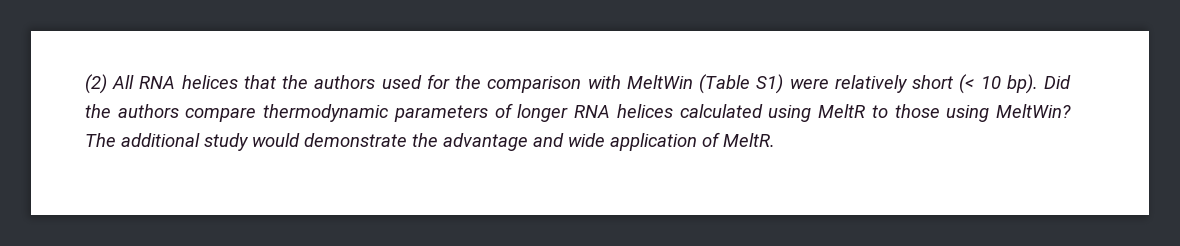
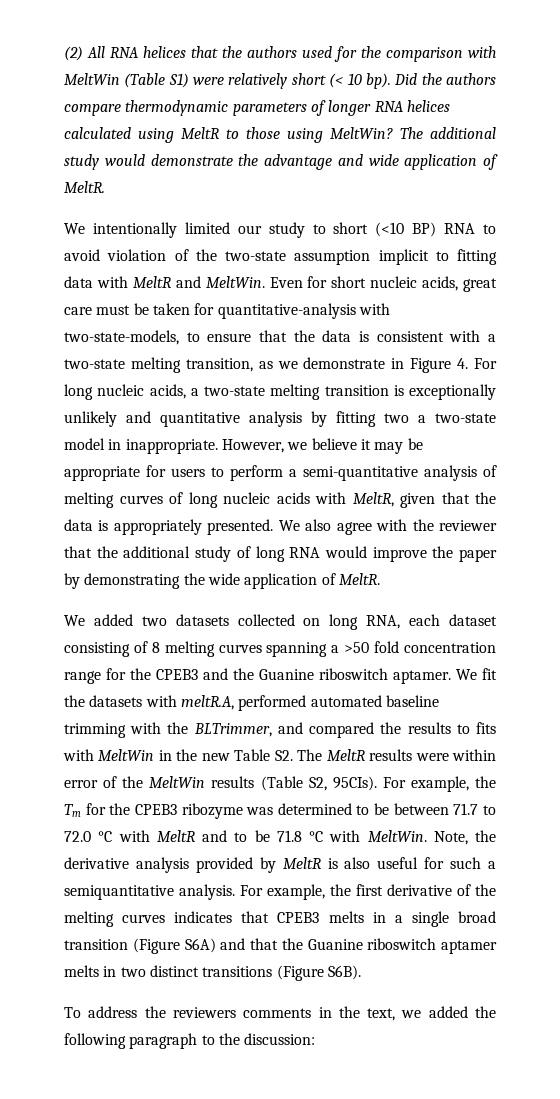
+ We intentionally limited our study to short (<10 BP) RNA to avoid violation of the two-state assumption implicit to fitting data with MeltR and MeltWin. Even for short nucleic acids, great care must be taken for quantitative-analysis with two-state-models, to ensure that the data is consistent with a two-state melting transition, as we demonstrate in Figure 4. For long nucleic acids, a two-state melting transition is exceptionally unlikely and quantitative analysis by fitting two a two-state model in inappropriate. However, we believe it may be appropriate for users to perform a semi-quantitative analysis of melting curves of long nucleic acids with MeltR, given that the data is appropriately presented. We also agree with the reviewer that the additional study of long RNA would improve the paper by demonstrating the wide application of MeltR.
+ We added two datasets collected on long RNA, each dataset consisting of 8 melting curves spanning a >50 fold concentration range for the CPEB3 and the Guanine riboswitch aptamer. We fit the datasets with meltR.A, performed automated baseline trimming with the BLTrimmer, and compared the results to fits with MeltWin in the new Table S2. The MeltR results were within error of the MeltWin results (Table S2, 95CIs). For example, the Tm for the CPEB3 ribozyme was determined to be between 71.7 to 72.0 °C with MeltR and to be 71.8 °C with MeltWin. Note, the derivative analysis provided by MeltR is also useful for such a semiquantitative analysis. For example, the first derivative of the melting curves indicates that CPEB3 melts in a single broad transition (Figure S6A) and that the Guanine riboswitch aptamer melts in two distinct transitions (Figure S6B).
+ To address the reviewers comments in the text, we added the following paragraph to the discussion:

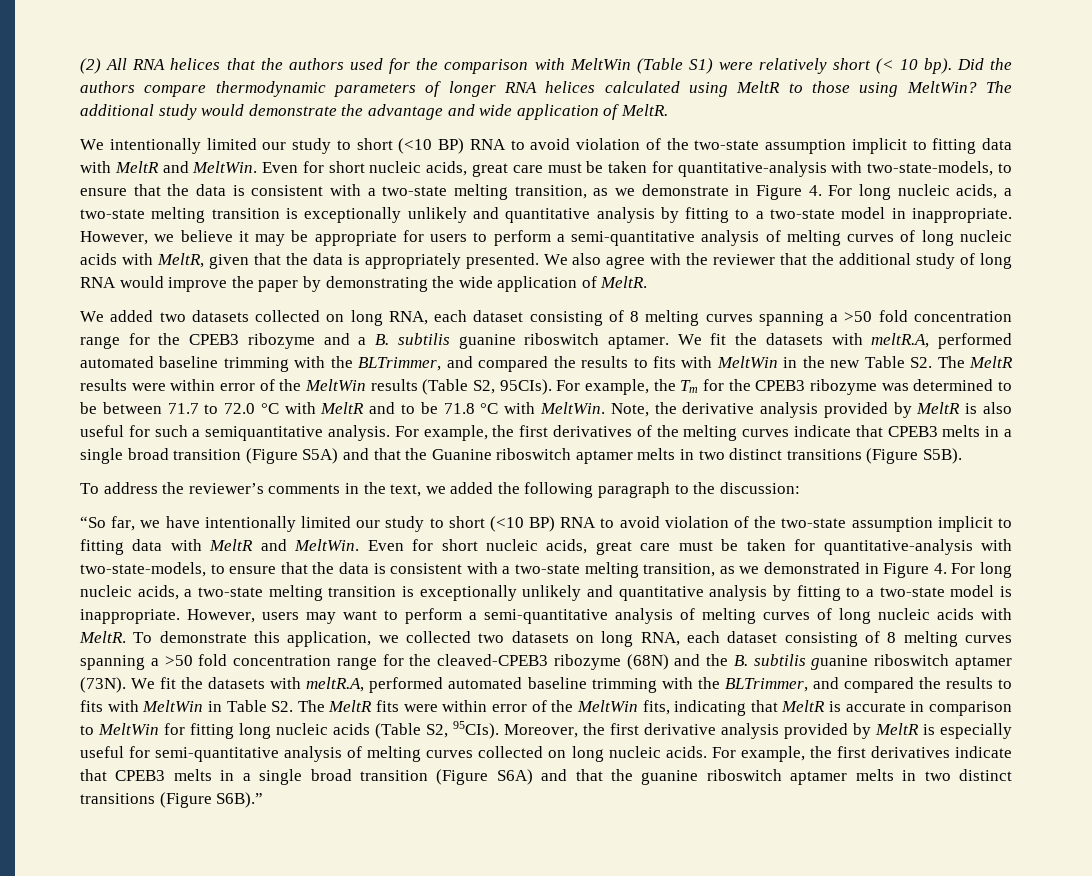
- Even for short nucleic acids, great care must be taken for quantitative-analysis with two-state-models, to ensure that the data is consistent with a two-state melting transition, as we demonstrate in Figure 4. For long nucleic acids, a two-state melting transition is exceptionally unlikely and quantitative analysis by fitting two a two-state model in inappropriate.
+ Even for short nucleic acids, great care must be taken for quantitative-analysis with two-state-models, to ensure that the data is consistent with a two-state melting transition, as we demonstrate in Figure 4. For long nucleic acids, a two-state melting transition is exceptionally unlikely and quantitative analysis by fitting to a two-state model in inappropriate.
- We added two datasets collected on long RNA, each dataset consisting of 8 melting curves spanning a >50 fold concentration range for the CPEB3 and the Guanine riboswitch aptamer.
+ We added two datasets collected on long RNA, each dataset consisting of 8 melting curves spanning a >50 fold concentration range for the CPEB3 ribozyme and a B. subtilis guanine riboswitch aptamer.
- For example, the first derivative of the melting curves indicates that CPEB3 melts in a single broad transition (Figure S6A) and that the Guanine riboswitch aptamer melts in two distinct transitions (Figure S6B).
- To address the reviewers comments in the text, we added the following paragraph to the discussion:
+ For example, the first derivatives of the melting curves indicate that CPEB3 melts in a single broad transition (Figure S5A) and that the Guanine riboswitch aptamer melts in two distinct transitions (Figure S5B).
+ To address the reviewer’s comments in the text, we added the following paragraph to the discussion:
+ “So far, we have intentionally limited our study to short (<10 BP) RNA to avoid violation of the two-state assumption implicit to fitting data with MeltR and MeltWin. Even for short nucleic acids, great care must be taken for quantitative-analysis with two-state-models, to ensure that the data is consistent with a two-state melting transition, as we demonstrated in Figure 4. For long nucleic acids, a two-state melting transition is exceptionally unlikely and quantitative analysis by fitting to a two-state model is inappropriate. However, users may want to perform a semi-quantitative analysis of melting curves of long nucleic acids with MeltR. To demonstrate this application, we collected two datasets on long RNA, each dataset consisting of 8 melting curves spanning a >50 fold concentration range for the cleaved-CPEB3 ribozyme (68N) and the B. subtilis guanine riboswitch aptamer (73N). We fit the datasets with meltR.A, performed automated baseline trimming with the BLTrimmer, and compared the results to fits with MeltWin in Table S2. The MeltR fits were within error of the MeltWin fits, indicating that MeltR is accurate in comparison to MeltWin for fitting long nucleic acids (Table S2, 95CIs). Moreover, the first derivative analysis provided by MeltR is especially useful for semi-quantitative analysis of melting curves collected on long nucleic acids. For example, the first derivatives indicate that CPEB3 melts in a single broad transition (Figure S6A) and that the guanine riboswitch aptamer melts in two distinct transitions (Figure S6B).”

